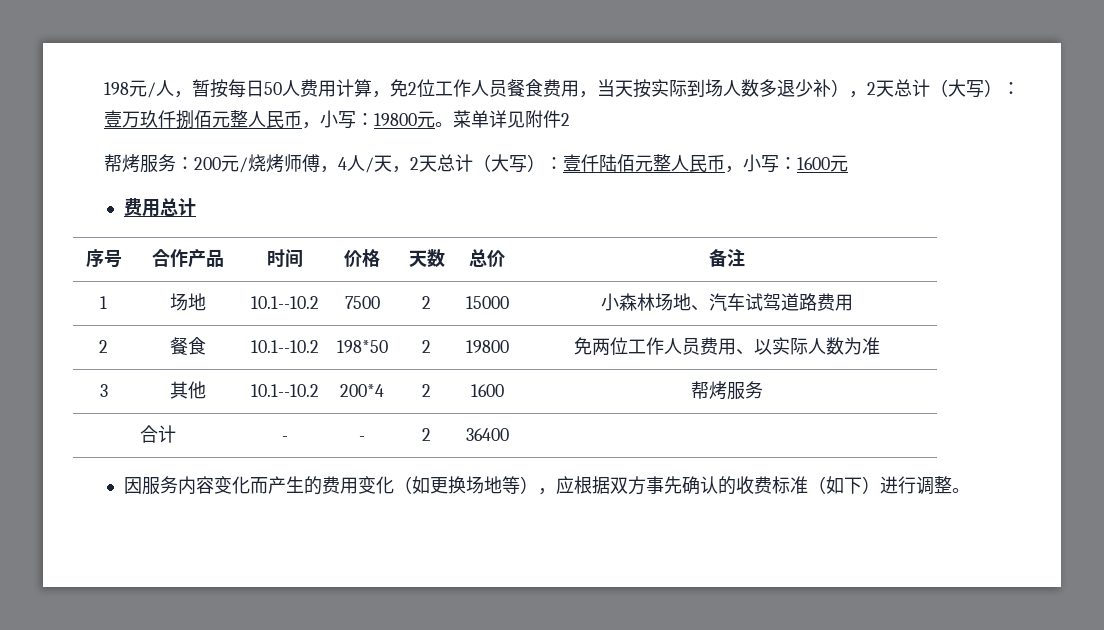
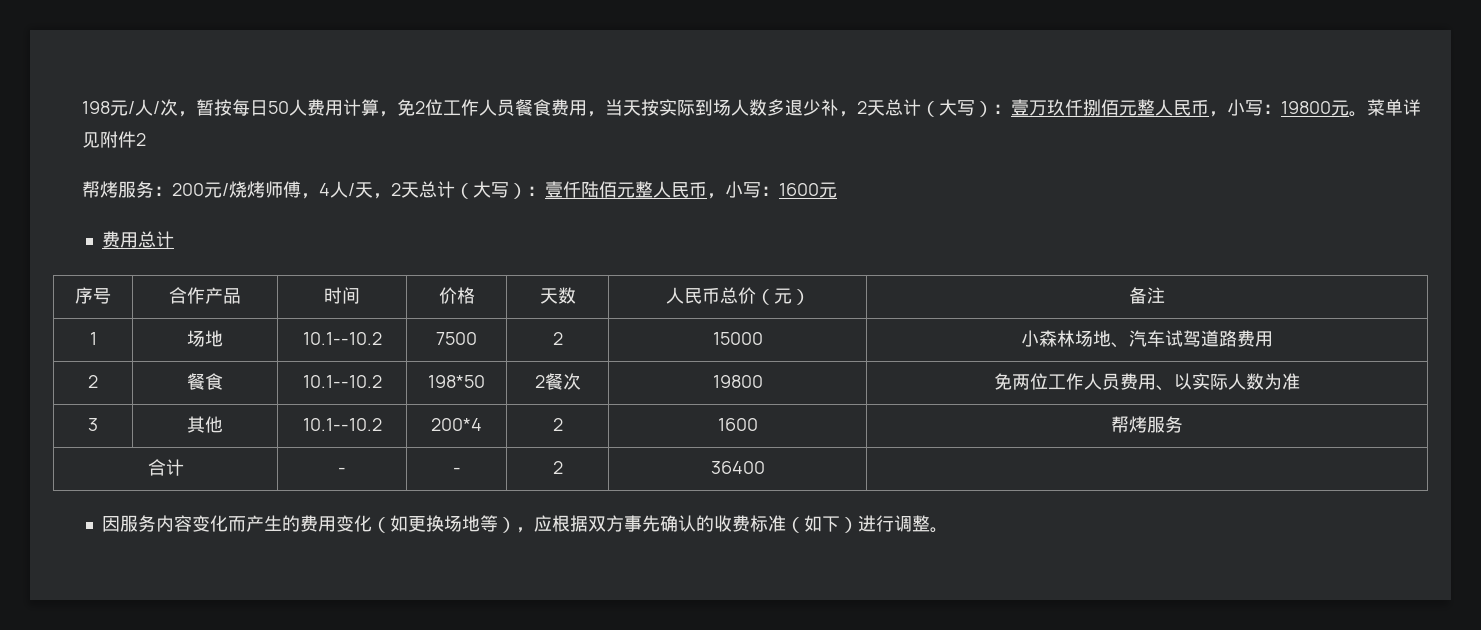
- 198元/人，暂按每日50人费用计算，免2位工作人员餐食费用，当天按实际到场人数多退少补），2天总计（大写）：壹万玖仟捌佰元整人民币，小写：19800元。
+ 198元/人/次，暂按每日50人费用计算，免2位工作人员餐食费用，当天按实际到场人数多退少补，2天总计（大写）：壹万玖仟捌佰元整人民币，小写：19800元。
- 序号 | 合作产品 | 时间 | 价格 | 天数 | 总价 | 备注
+ 序号 | 合作产品 | 时间 | 价格 | 天数 | 人民币总价（元） | 备注
- 2 | 餐食 | 10.1--10.2 | 198*50 | 2 | 19800 | 免两位工作人员费用、以实际人数为准
+ 2 | 餐食 | 10.1--10.2 | 198*50 | 2餐次 | 19800 | 免两位工作人员费用、以实际人数为准

